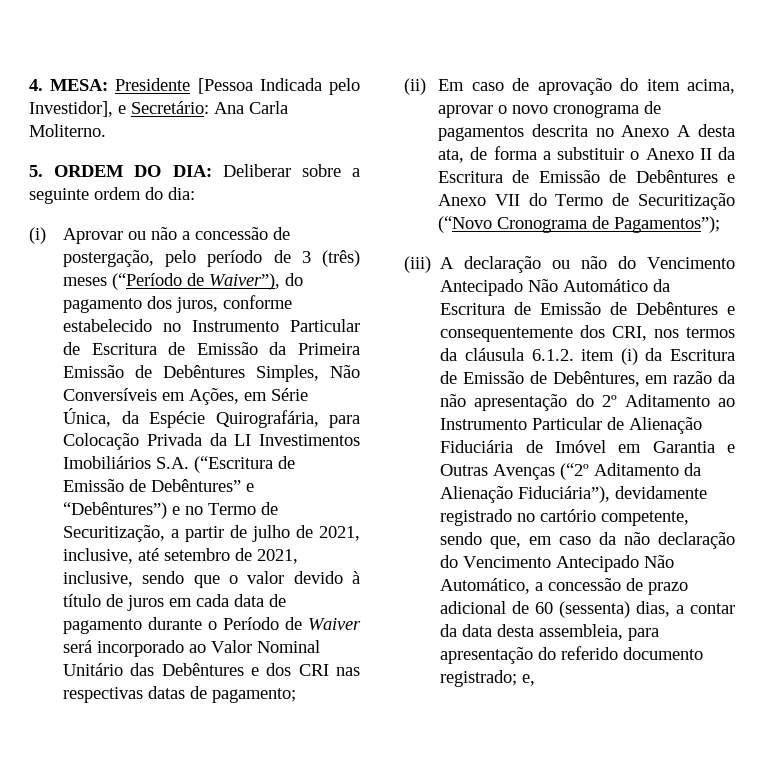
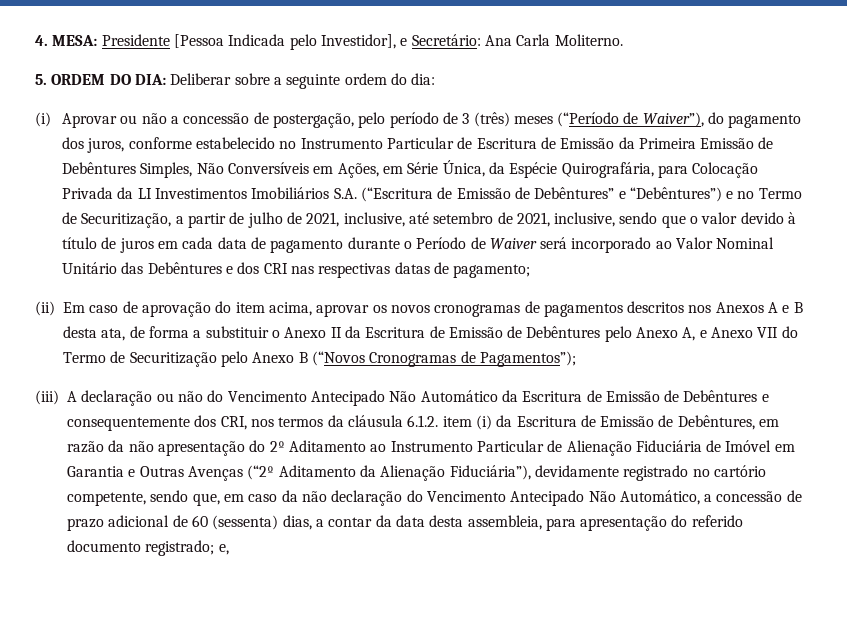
- (ii) Em caso de aprovação do item acima, aprovar o novo cronograma de pagamentos descrita no Anexo A desta ata, de forma a substituir o Anexo II da Escritura de Emissão de Debêntures e Anexo VII do Termo de Securitização (“Novo Cronograma de Pagamentos”);
+ (ii) Em caso de aprovação do item acima, aprovar os novos cronogramas de pagamentos descritos nos Anexos A e B desta ata, de forma a substituir o Anexo II da Escritura de Emissão de Debêntures pelo Anexo A, e Anexo VII do Termo de Securitização pelo Anexo B (“Novos Cronogramas de Pagamentos”);

